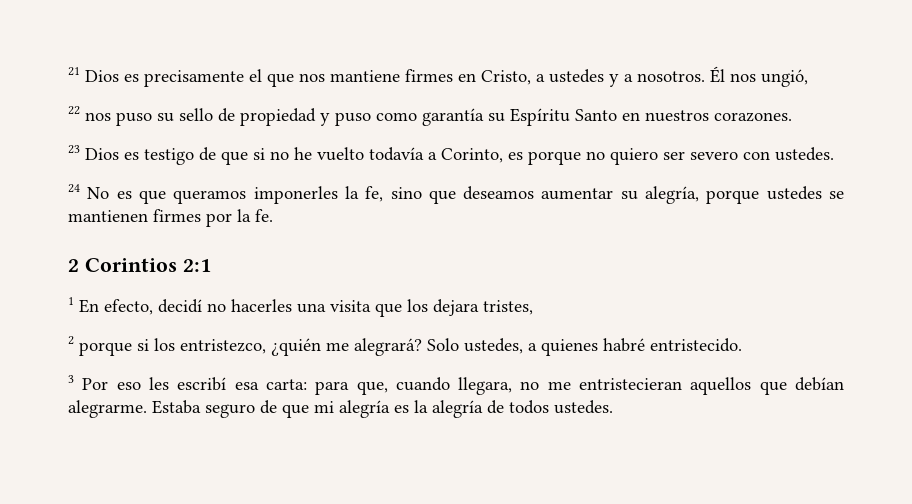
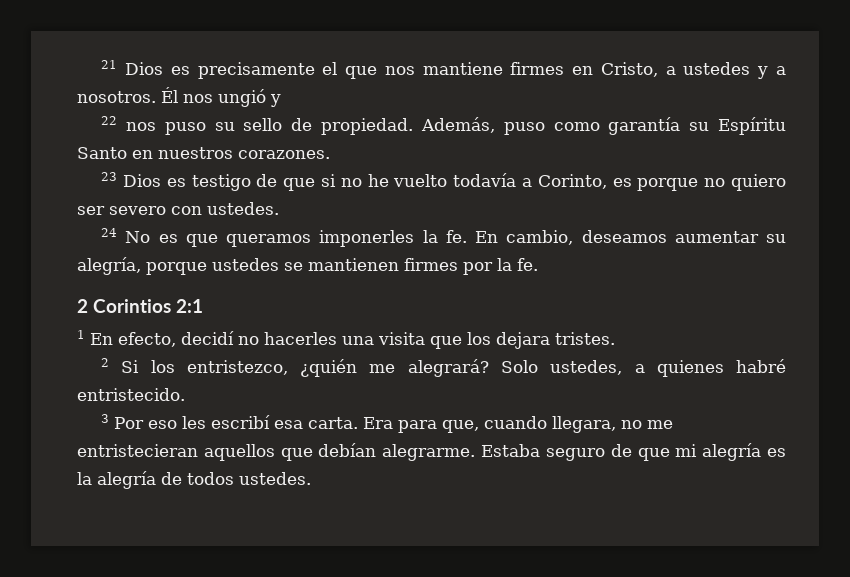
- Él nos ungió,
+ Él nos ungió y
- 22 nos puso su sello de propiedad y puso como garantía su Espíritu Santo en nuestros corazones.
+ 22 nos puso su sello de propiedad. Además, puso como garantía su Espíritu Santo en nuestros corazones.
- 24 No es que queramos imponerles la fe, sino que deseamos aumentar su alegría, porque ustedes se mantienen firmes por la fe.
+ 24 No es que queramos imponerles la fe. En cambio, deseamos aumentar su alegría, porque ustedes se mantienen firmes por la fe.
- 1 En efecto, decidí no hacerles una visita que los dejara tristes,
- 2 porque si los entristezco, ¿quién me alegrará?
+ 1 En efecto, decidí no hacerles una visita que los dejara tristes.
+ 2 Si los entristezco, ¿quién me alegrará?
- 3 Por eso les escribí esa carta: para que, cuando llegara, no me entristecieran aquellos que debían alegrarme.
+ 3 Por eso les escribí esa carta. Era para que, cuando llegara, no me entristecieran aquellos que debían alegrarme.

